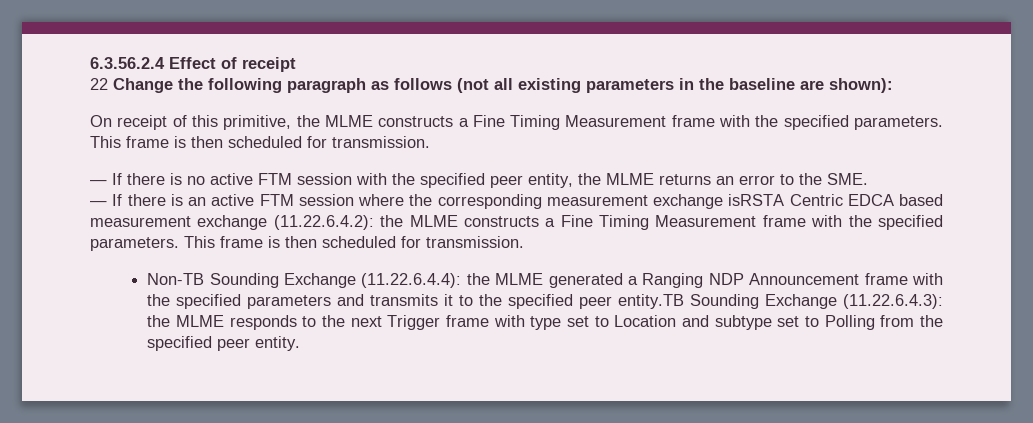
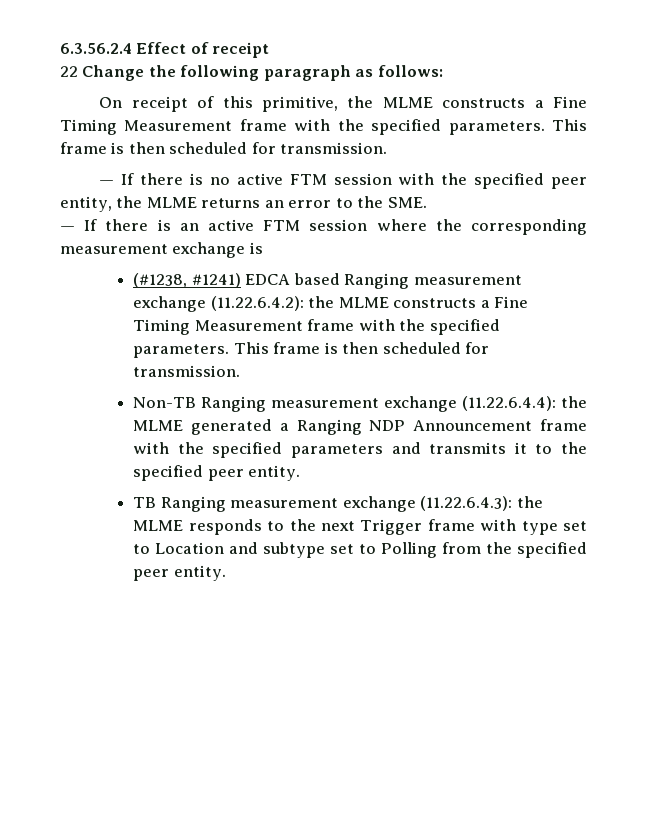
- 22 Change the following paragraph as follows (not all existing parameters in the baseline are shown):
+ 22 Change the following paragraph as follows:
- — If there is an active FTM session where the corresponding measurement exchange isRSTA Centric EDCA based measurement exchange (11.22.6.4.2): the MLME constructs a Fine Timing Measurement frame with the specified parameters.
+ — If there is an active FTM session where the corresponding measurement exchange is
+ (#1238, #1241) EDCA based Ranging measurement exchange (11.22.6.4.2): the MLME constructs a Fine Timing Measurement frame with the specified parameters.
- Non-TB Sounding Exchange (11.22.6.4.4): the MLME generated a Ranging NDP Announcement frame with the specified parameters and transmits it to the specified peer entity.TB Sounding Exchange (11.22.6.4.3): the MLME responds to the next Trigger frame with type set to Location and subtype set to Polling from the specified peer entity.
+ Non-TB Ranging measurement exchange (11.22.6.4.4): the MLME generated a Ranging NDP Announcement frame with the specified parameters and transmits it to the specified peer entity.
+ TB Ranging measurement exchange (11.22.6.4.3): the MLME responds to the next Trigger frame with type set to Location and subtype set to Polling from the specified peer entity.

